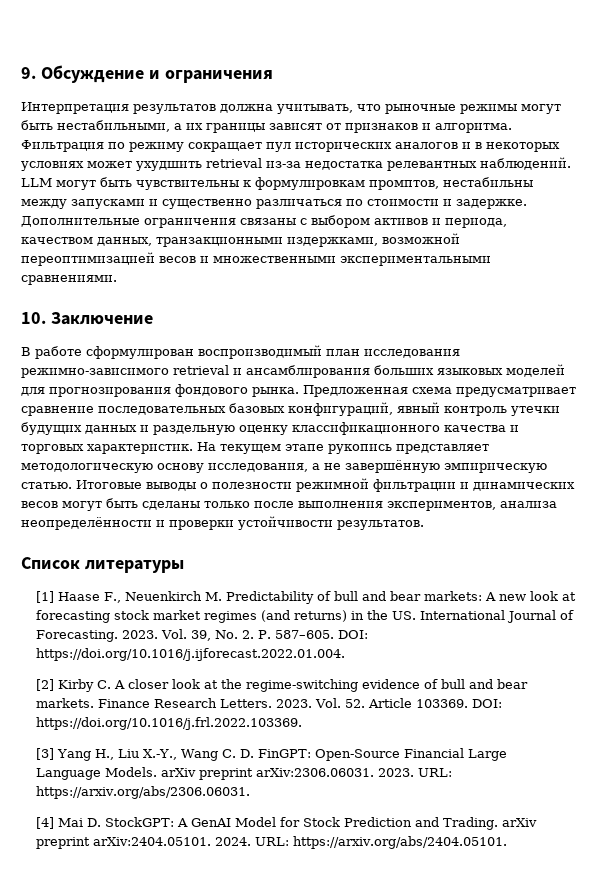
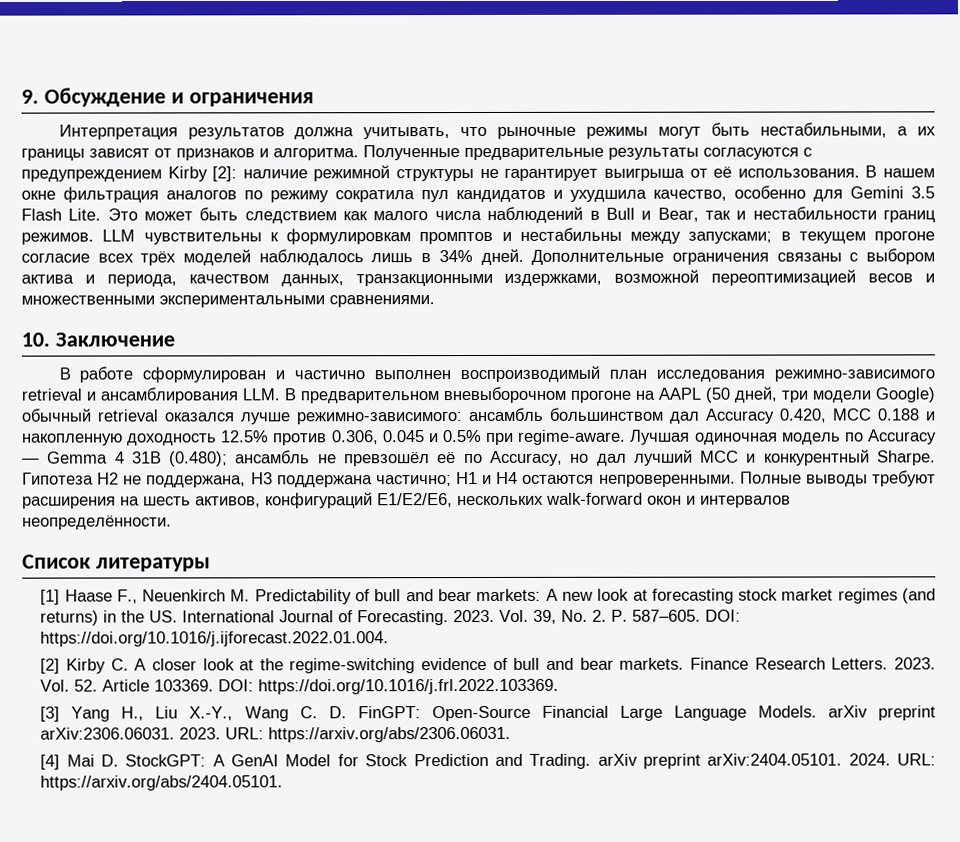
- Фильтрация по режиму сокращает пул исторических аналогов и в некоторых условиях может ухудшить retrieval из-за недостатка релевантных наблюдений. LLM могут быть чувствительны к формулировкам промптов, нестабильны между запусками и существенно различаться по стоимости и задержке.
+ Полученные предварительные результаты согласуются с предупреждением Kirby [2]: наличие режимной структуры не гарантирует выигрыша от её использования. В нашем окне фильтрация аналогов по режиму сократила пул кандидатов и ухудшила качество, особенно для Gemini 3.5 Flash Lite. Это может быть следствием как малого числа наблюдений в Bull и Bear, так и нестабильности границ режимов. LLM чувствительны к формулировкам промптов и нестабильны между запусками; в текущем прогоне согласие всех трёх моделей наблюдалось лишь в 34% дней.
- Дополнительные ограничения связаны с выбором активов и периода, качеством данных, транзакционными издержками, возможной переоптимизацией весов и множественными экспериментальными сравнениями.
+ Дополнительные ограничения связаны с выбором актива и периода, качеством данных, транзакционными издержками, возможной переоптимизацией весов и множественными экспериментальными сравнениями.
- В работе сформулирован воспроизводимый план исследования режимно-зависимого retrieval и ансамблирования больших языковых моделей для прогнозирования фондового рынка. Предложенная схема предусматривает сравнение последовательных базовых конфигураций, явный контроль утечки будущих данных и раздельную оценку классификационного качества и торговых характеристик. На текущем этапе рукопись представляет методологическую основу исследования, а не завершённую эмпирическую статью. Итоговые выводы о полезности режимной фильтрации и динамических весов могут быть сделаны только после выполнения экспериментов, анализа неопределённости и проверки устойчивости результатов.
+ В работе сформулирован и частично выполнен воспроизводимый план исследования режимно-зависимого retrieval и ансамблирования LLM. В предварительном вневыборочном прогоне на AAPL (50 дней, три модели Google) обычный retrieval оказался лучше режимно-зависимого: ансамбль большинством дал Accuracy 0.420, MCC 0.188 и накопленную доходность 12.5% против 0.306, 0.045 и 0.5% при regime-aware. Лучшая одиночная модель по Accuracy — Gemma 4 31B (0.480); ансамбль не превзошёл её по Accuracy, но дал лучший MCC и конкурентный Sharpe. Гипотеза H2 не поддержана, H3 поддержана частично; H1 и H4 остаются непроверенными. Полные выводы требуют расширения на шесть активов, конфигураций E1/E2/E6, нескольких walk-forward окон и интервалов неопределённости.

